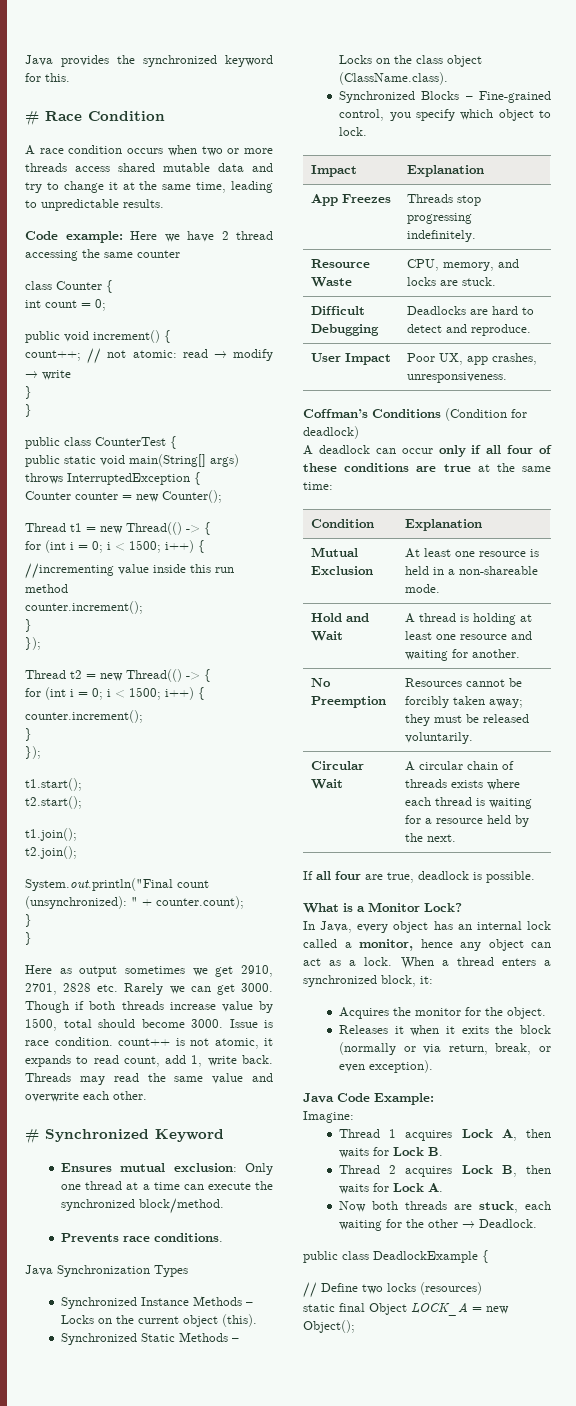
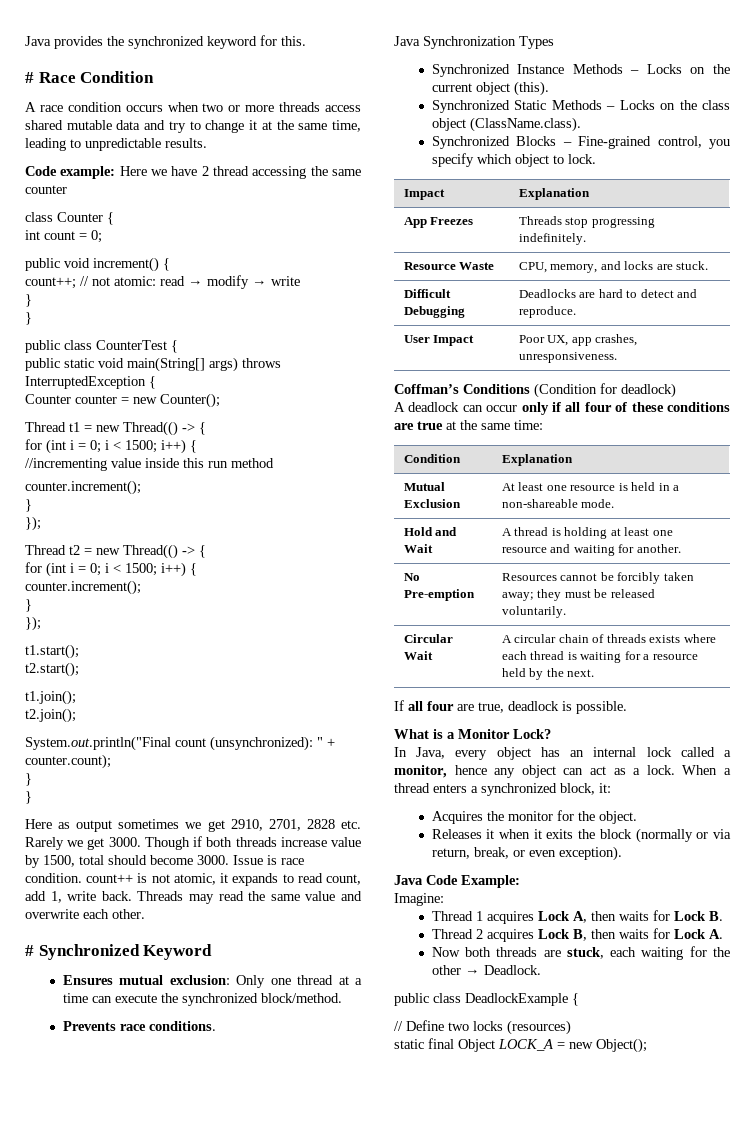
- Here as output sometimes we get 2910, 2701, 2828 etc. Rarely we can get 3000.
+ Here as output sometimes we get 2910, 2701, 2828 etc. Rarely we get 3000.
- No Preemption | Resources cannot be forcibly taken away; they must be released voluntarily.
+ No Pre-emption | Resources cannot be forcibly taken away; they must be released voluntarily.

